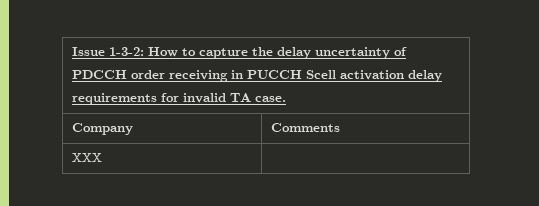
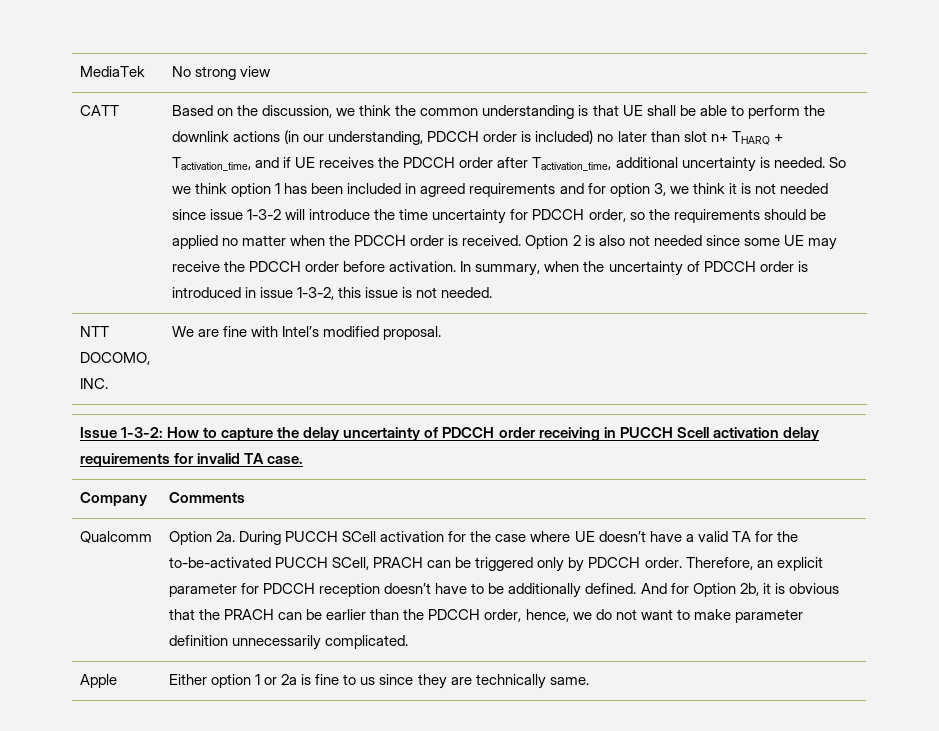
+ MediaTek | No strong view
+ CATT | Based on the discussion, we think the common understanding is that UE shall be able to perform the downlink actions (in our understanding, PDCCH order is included) no later than slot n+ THARQ + Tactivation_time, and if UE receives the PDCCH order after Tactivation_time, additional uncertainty is needed. So we think option 1 has been included in agreed requirements and for option 3, we think it is not needed since issue 1-3-2 will introduce the time uncertainty for PDCCH order, so the requirements should be applied no matter when the PDCCH order is received. Option 2 is also not needed since some UE may receive the PDCCH order before activation. In summary, when the uncertainty of PDCCH order is introduced in issue 1-3-2, this issue is not needed.
+ NTT DOCOMO, INC. | We are fine with Intel’s modified proposal.
- XXX
+ Qualcomm | Option 2a. During PUCCH SCell activation for the case where UE doesn’t have a valid TA for the to-be-activated PUCCH SCell, PRACH can be triggered only by PDCCH order. Therefore, an explicit parameter for PDCCH reception doesn’t have to be additionally defined. And for Option 2b, it is obvious that the PRACH can be earlier than the PDCCH order, hence, we do not want to make parameter definition unnecessarily complicated.
+ Apple | Either option 1 or 2a is fine to us since they are technically same.

